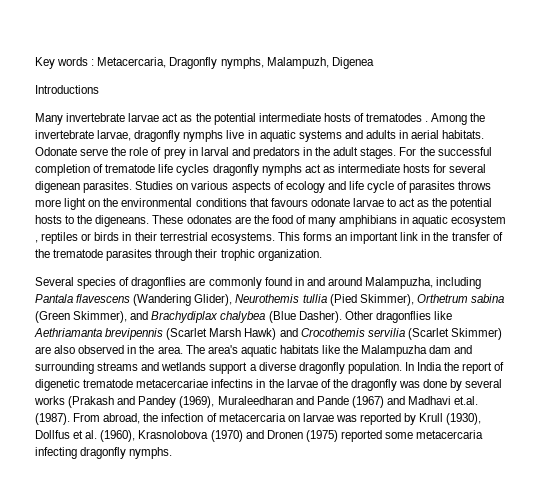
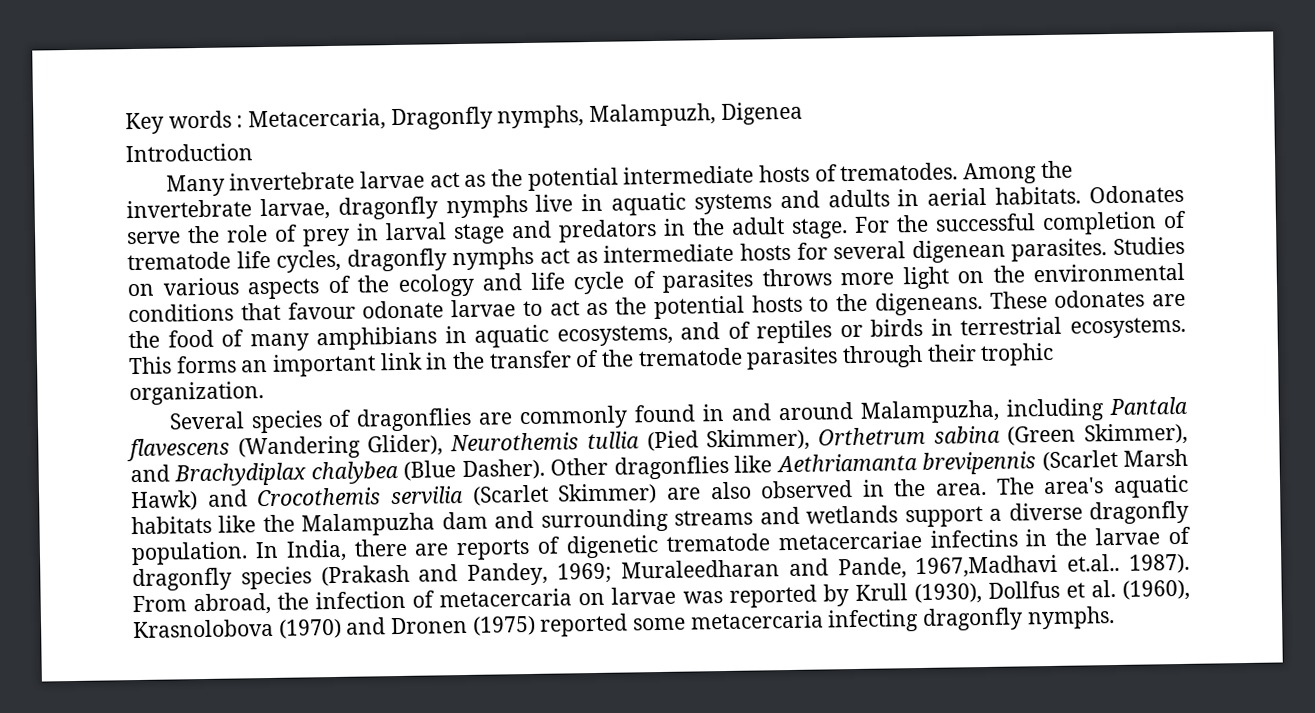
- Introductions
+ Introduction
- Many invertebrate larvae act as the potential intermediate hosts of trematodes .
+ Many invertebrate larvae act as the potential intermediate hosts of trematodes.
- Odonate serve the role of prey in larval and predators in the adult stages.
+ Odonates serve the role of prey in larval stage and predators in the adult stage.
- For the successful completion of trematode life cycles dragonfly nymphs act as intermediate hosts for several digenean parasites.
+ For the successful completion of trematode life cycles, dragonfly nymphs act as intermediate hosts for several digenean parasites.
- Studies on various aspects of ecology and life cycle of parasites throws more light on the environmental conditions that favours odonate larvae to act as the potential hosts to the digeneans.
+ Studies on various aspects of the ecology and life cycle of parasites throws more light on the environmental conditions that favour odonate larvae to act as the potential hosts to the digeneans.
- These odonates are the food of many amphibians in aquatic ecosystem , reptiles or birds in their terrestrial ecosystems.
+ These odonates are the food of many amphibians in aquatic ecosystems, and of reptiles or birds in terrestrial ecosystems.
- In India the report of digenetic trematode metacercariae infectins in the larvae of the dragonfly was done by several works (Prakash and Pandey (1969), Muraleedharan and Pande (1967) and Madhavi et.al. (1987).
+ In India, there are reports of digenetic trematode metacercariae infectins in the larvae of dragonfly species (Prakash and Pandey, 1969; Muraleedharan and Pande, 1967,Madhavi et.al.. 1987).

